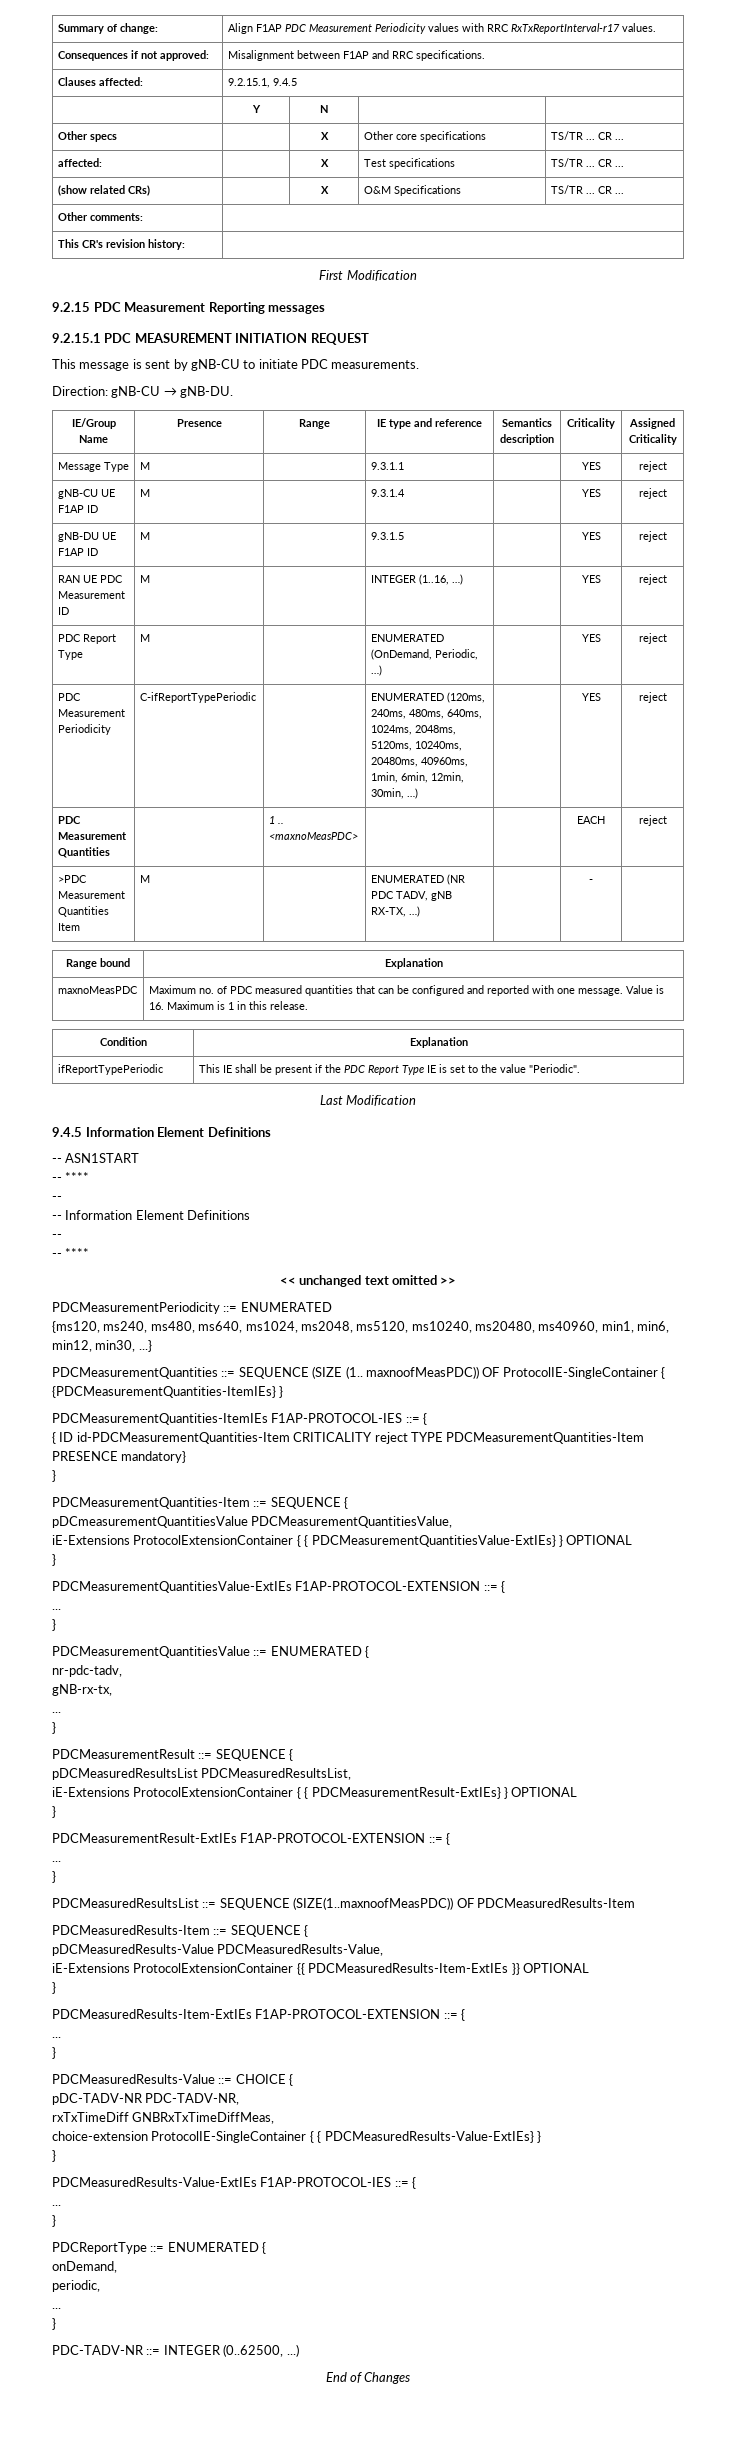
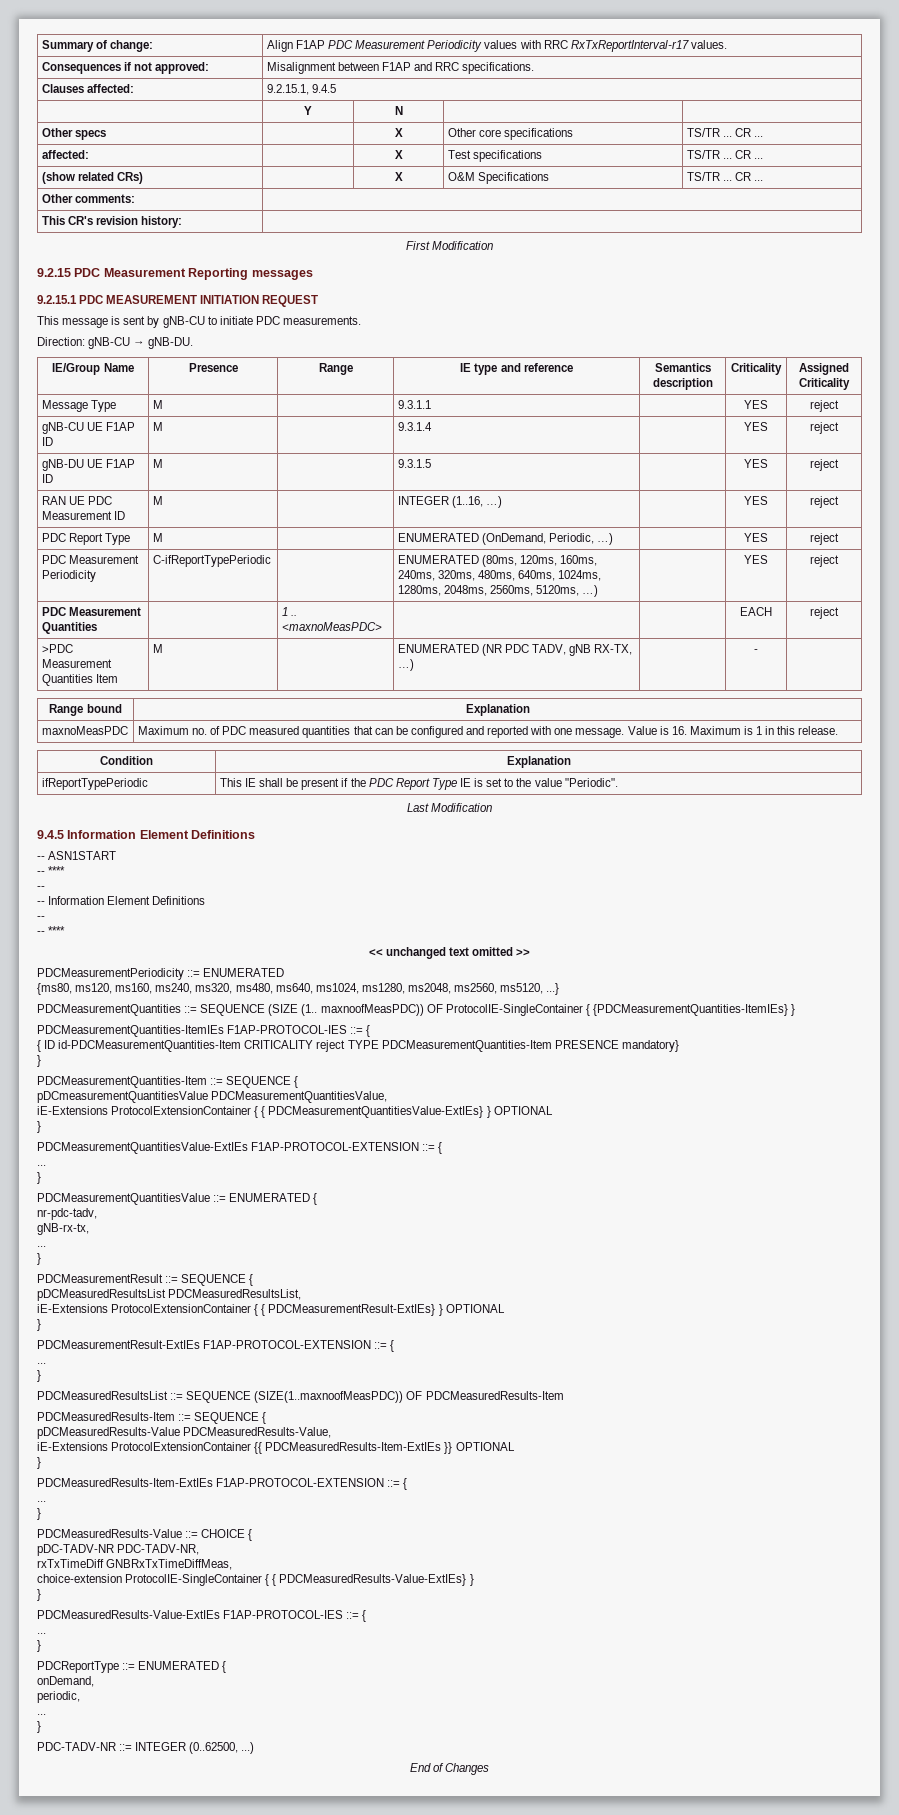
- PDC Measurement Periodicity | C-ifReportTypePeriodic | | ENUMERATED (120ms, 240ms, 480ms, 640ms, 1024ms, 2048ms, 5120ms, 10240ms, 20480ms, 40960ms, 1min, 6min, 12min, 30min, …) | | YES | reject
+ PDC Measurement Periodicity | C-ifReportTypePeriodic | | ENUMERATED (80ms, 120ms, 160ms, 240ms, 320ms, 480ms, 640ms, 1024ms, 1280ms, 2048ms, 2560ms, 5120ms, …) | | YES | reject
- {ms120, ms240, ms480, ms640, ms1024, ms2048, ms5120, ms10240, ms20480, ms40960, min1, min6, min12, min30, ...}
+ {ms80, ms120, ms160, ms240, ms320, ms480, ms640, ms1024, ms1280, ms2048, ms2560, ms5120, ...}

